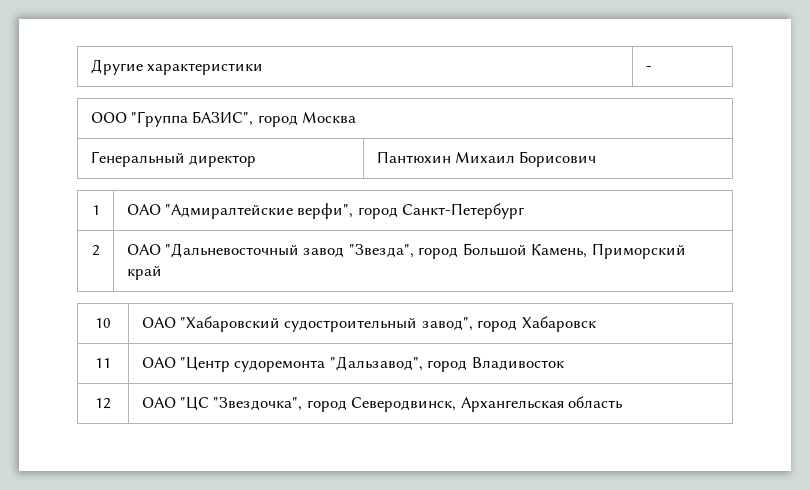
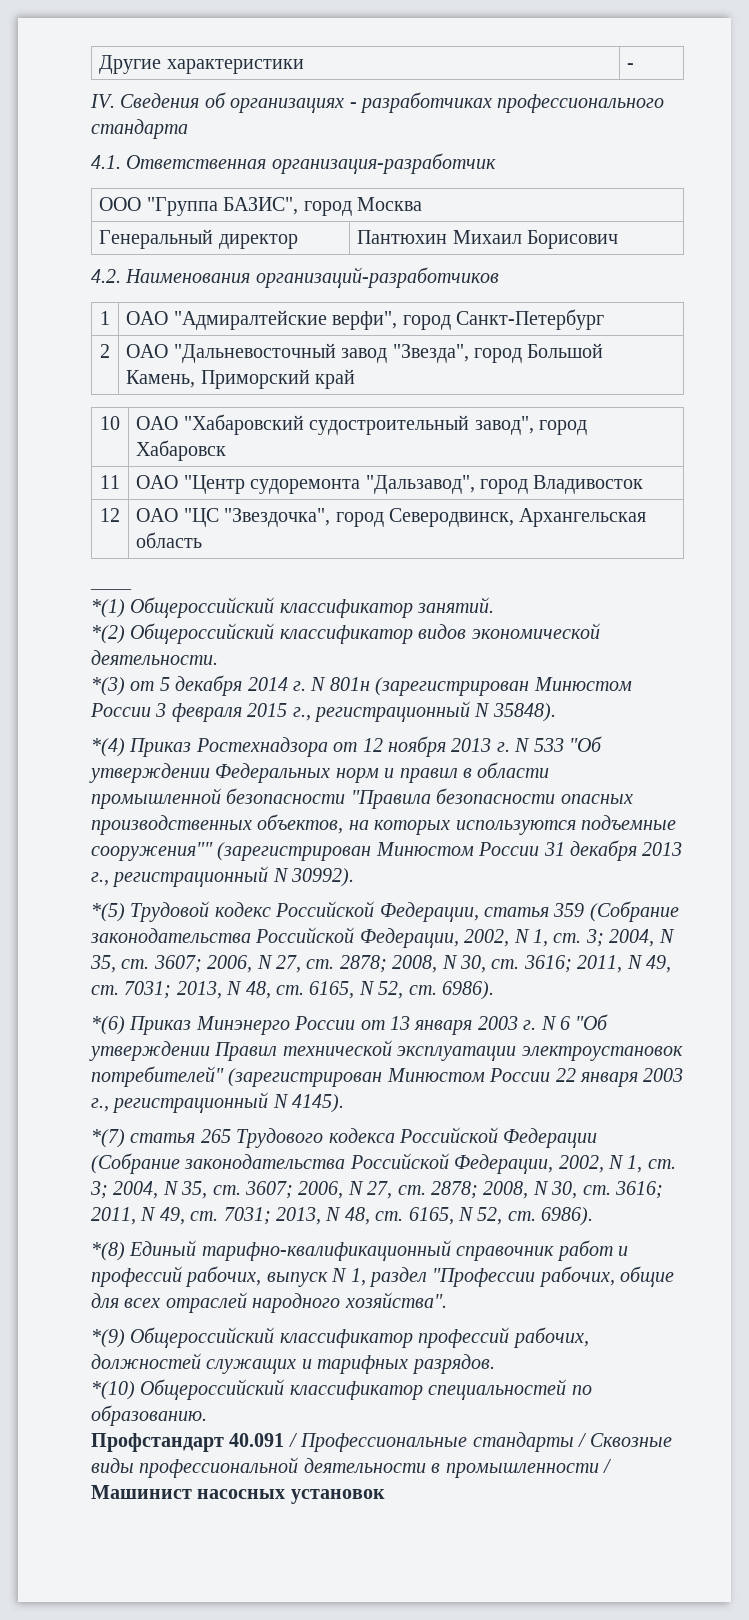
+ IV. Сведения об организациях - разработчиках профессионального стандарта
+ 4.1. Ответственная организация-разработчик
+ 4.2. Наименования организаций-разработчиков
+ ____
+ *(1) Общероссийский классификатор занятий.
+ *(2) Общероссийский классификатор видов экономической деятельности.
+ *(3) от 5 декабря 2014 г. N 801н (зарегистрирован Минюстом России 3 февраля 2015 г., регистрационный N 35848).
+ *(4) Приказ Ростехнадзора от 12 ноября 2013 г. N 533 "Об утверждении Федеральных норм и правил в области промышленной безопасности "Правила безопасности опасных производственных объектов, на которых используются подъемные сооружения"" (зарегистрирован Минюстом России 31 декабря 2013 г., регистрационный N 30992).
+ *(5) Трудовой кодекс Российской Федерации, статья 359 (Собрание законодательства Российской Федерации, 2002, N 1, ст. 3; 2004, N 35, ст. 3607; 2006, N 27, ст. 2878; 2008, N 30, ст. 3616; 2011, N 49, ст. 7031; 2013, N 48, ст. 6165, N 52, ст. 6986).
+ *(6) Приказ Минэнерго России от 13 января 2003 г. N 6 "Об утверждении Правил технической эксплуатации электроустановок потребителей" (зарегистрирован Минюстом России 22 января 2003 г., регистрационный N 4145).
+ *(7) статья 265 Трудового кодекса Российской Федерации (Собрание законодательства Российской Федерации, 2002, N 1, ст. 3; 2004, N 35, ст. 3607; 2006, N 27, ст. 2878; 2008, N 30, ст. 3616; 2011, N 49, ст. 7031; 2013, N 48, ст. 6165, N 52, ст. 6986).
+ *(8) Единый тарифно-квалификационный справочник работ и профессий рабочих, выпуск N 1, раздел "Профессии рабочих, общие для всех отраслей народного хозяйства".
+ *(9) Общероссийский классификатор профессий рабочих, должностей служащих и тарифных разрядов.
+ *(10) Общероссийский классификатор специальностей по образованию.
+ Профстандарт 40.091 / Профессиональные стандарты / Сквозные виды профессиональной деятельности в промышленности / Машинист насосных установок

